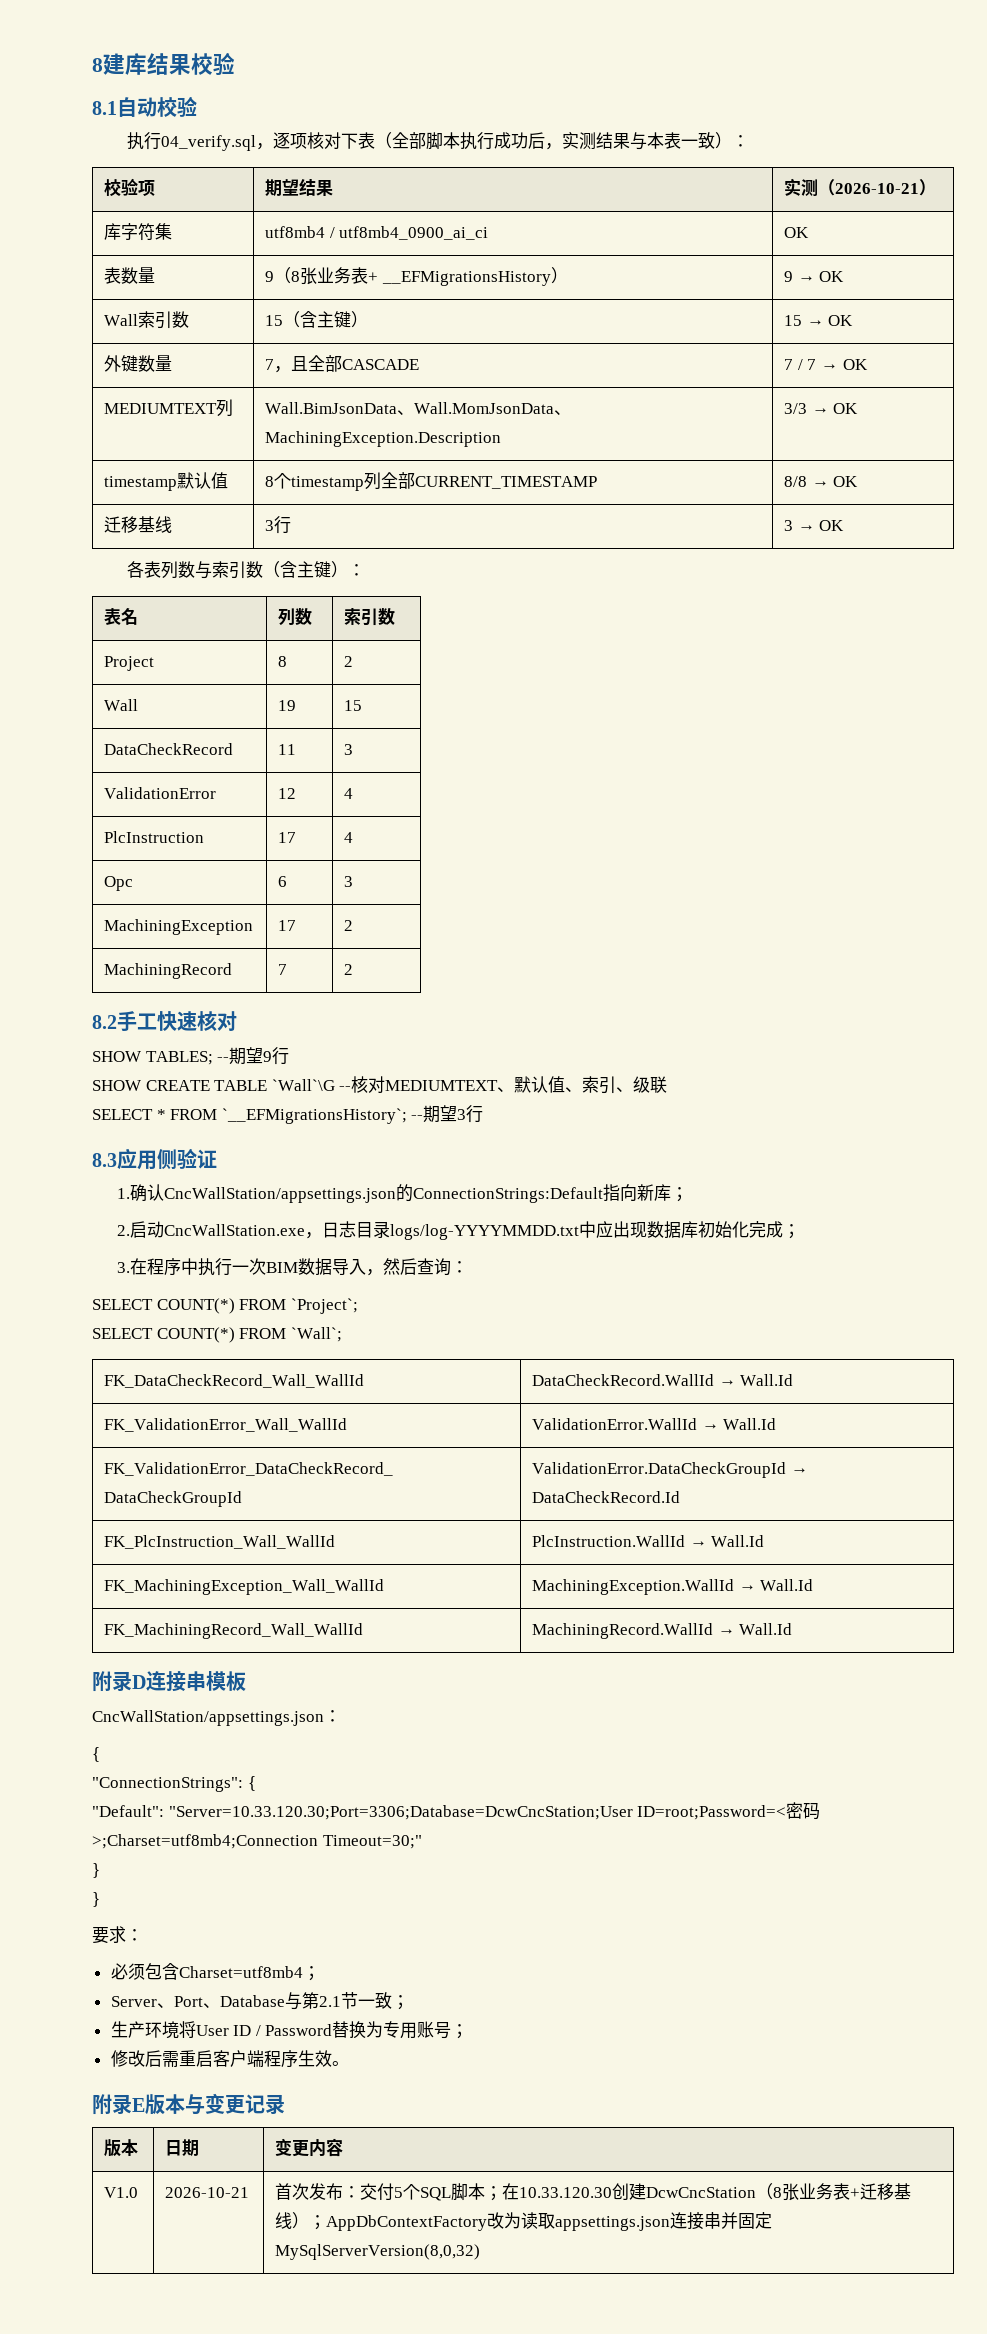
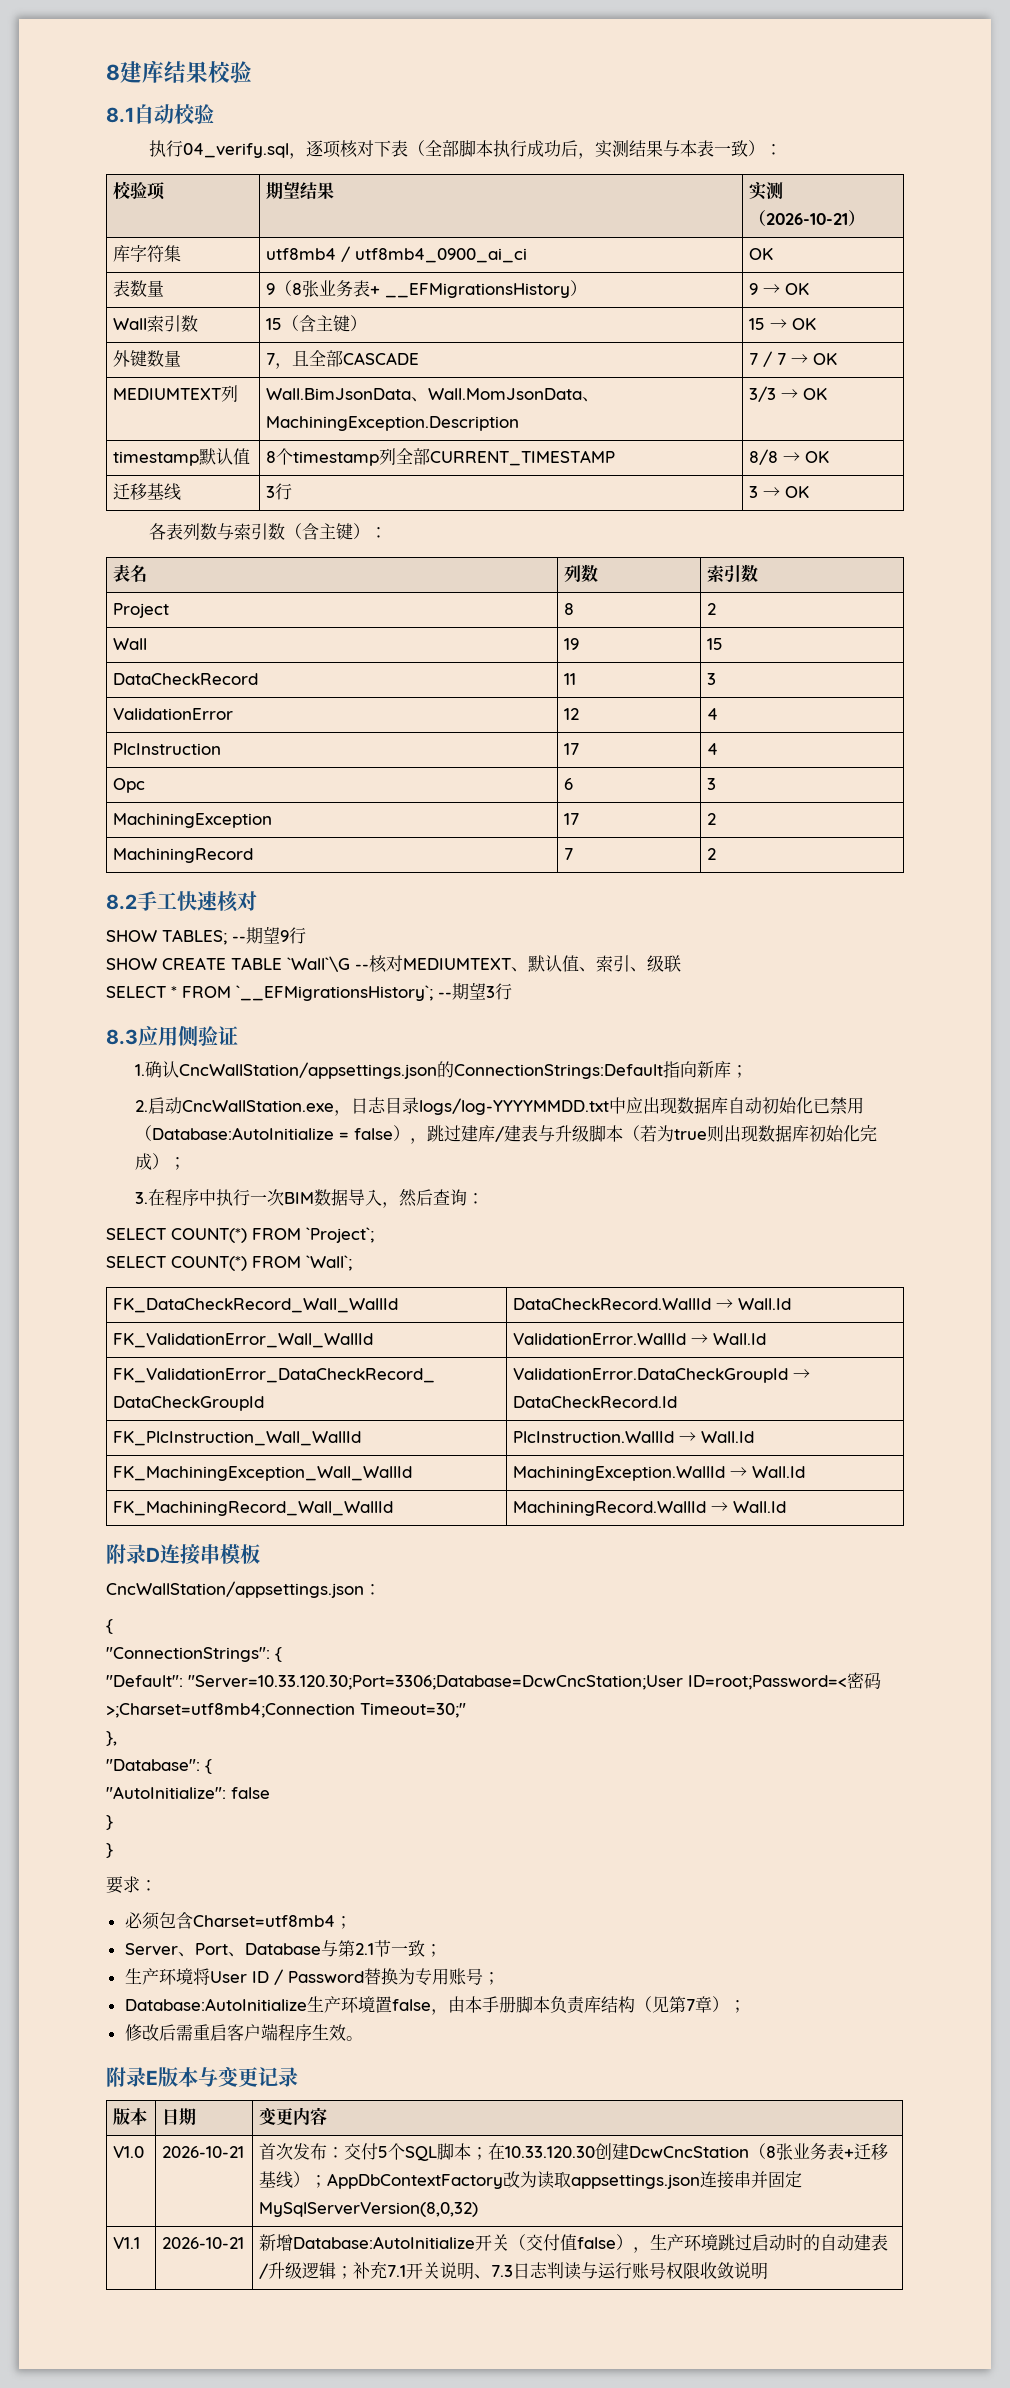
- 2.启动CncWallStation.exe，日志目录logs/log-YYYYMMDD.txt中应出现数据库初始化完成；
+ 2.启动CncWallStation.exe，日志目录logs/log-YYYYMMDD.txt中应出现数据库自动初始化已禁用（Database:AutoInitialize = false），跳过建库/建表与升级脚本（若为true则出现数据库初始化完成）；
+ },
+ "Database": {
+ "AutoInitialize": false
+ Database:AutoInitialize生产环境置false，由本手册脚本负责库结构（见第7章）；
+ V1.1 | 2026-10-21 | 新增Database:AutoInitialize开关（交付值false），生产环境跳过启动时的自动建表/升级逻辑；补充7.1开关说明、7.3日志判读与运行账号权限收敛说明

